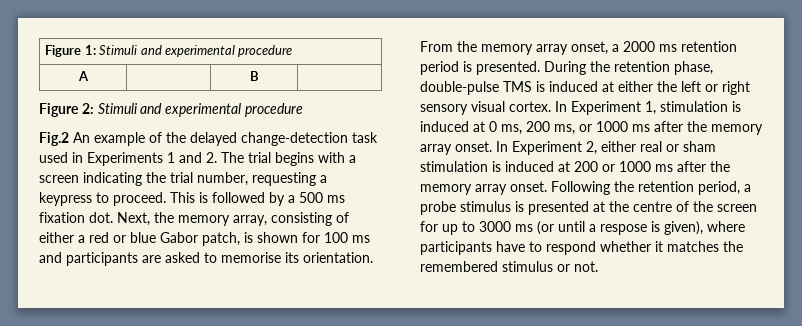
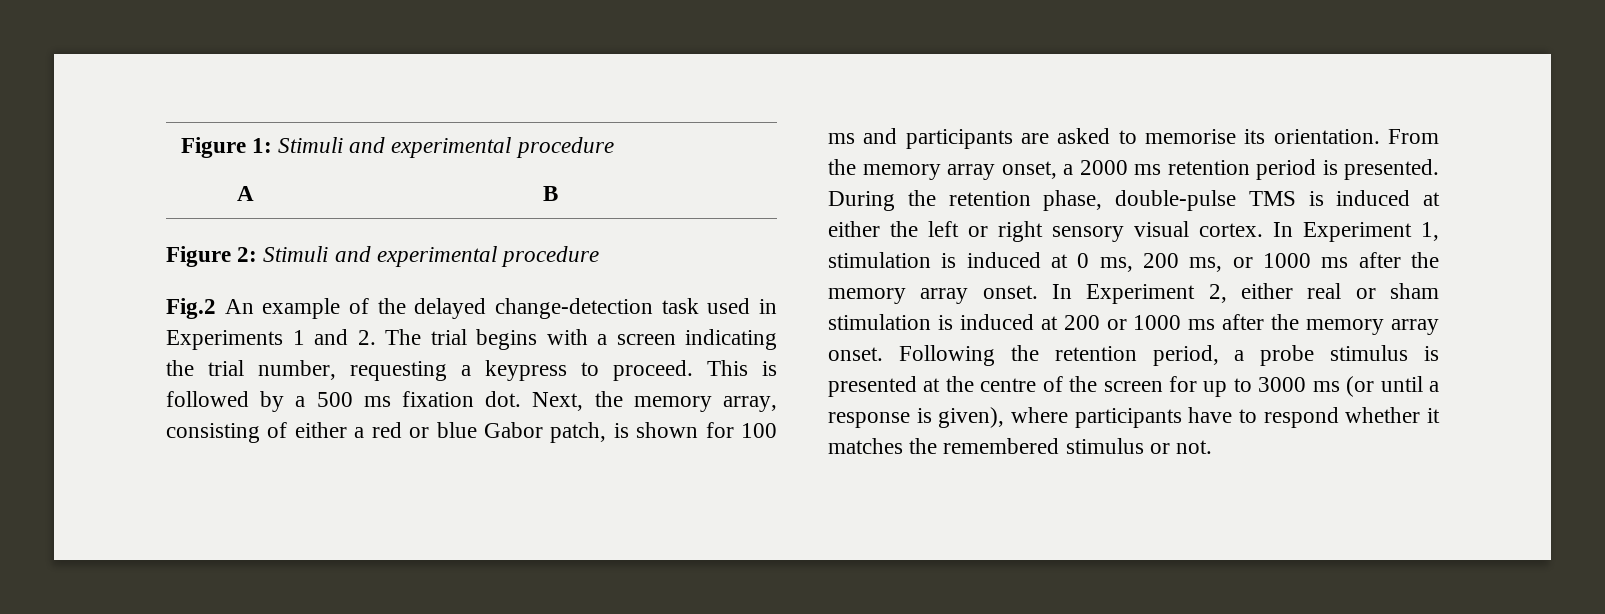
- Following the retention period, a probe stimulus is presented at the centre of the screen for up to 3000 ms (or until a respose is given), where participants have to respond whether it matches the remembered stimulus or not.
+ Following the retention period, a probe stimulus is presented at the centre of the screen for up to 3000 ms (or until a response is given), where participants have to respond whether it matches the remembered stimulus or not.

